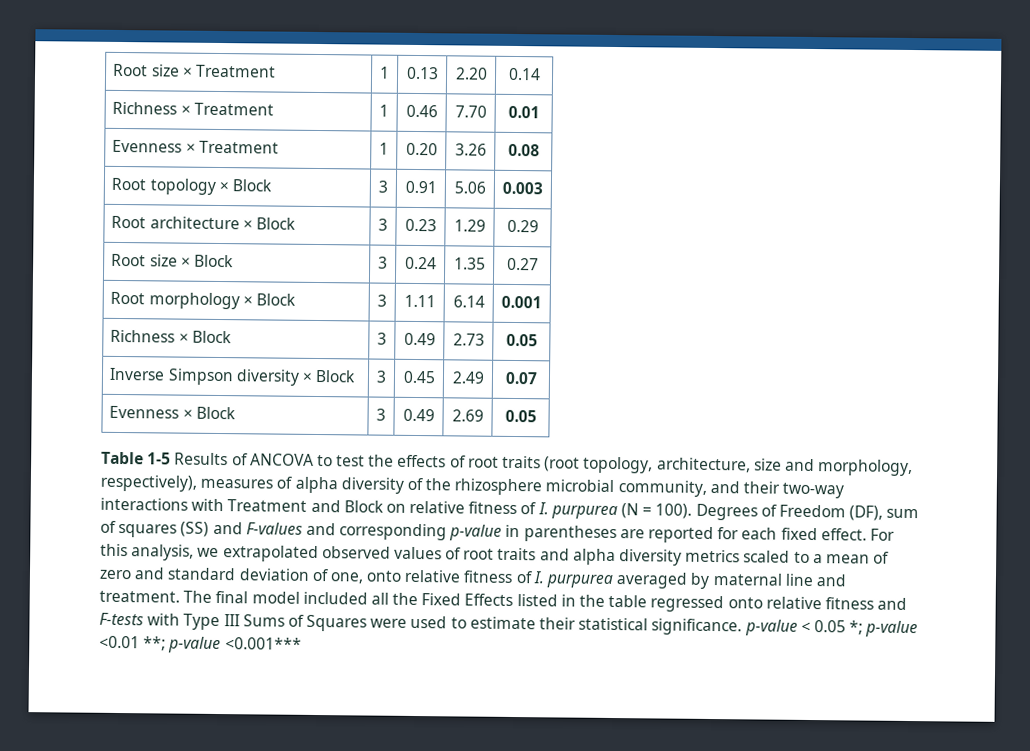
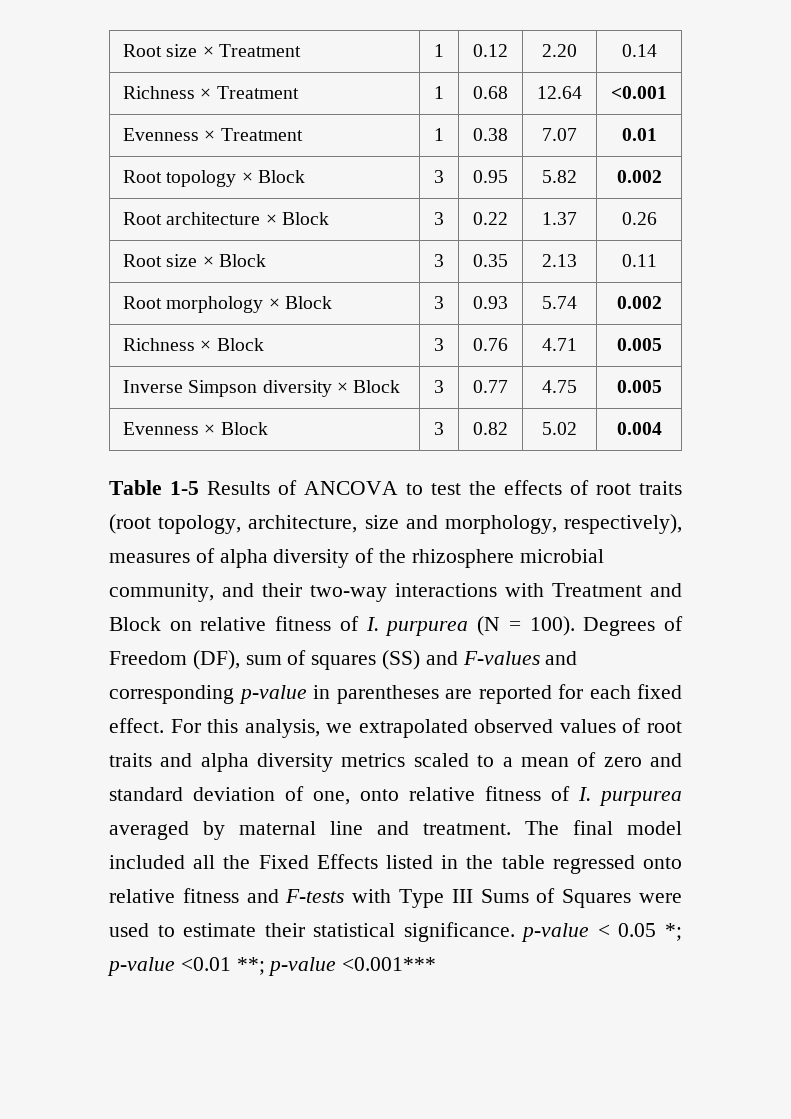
- Root size × Treatment | 1 | 0.13 | 2.20 | 0.14
+ Root size × Treatment | 1 | 0.12 | 2.20 | 0.14
- Richness × Treatment | 1 | 0.46 | 7.70 | 0.01
+ Richness × Treatment | 1 | 0.68 | 12.64 | <0.001
- Evenness × Treatment | 1 | 0.20 | 3.26 | 0.08
+ Evenness × Treatment | 1 | 0.38 | 7.07 | 0.01
- Root topology × Block | 3 | 0.91 | 5.06 | 0.003
+ Root topology × Block | 3 | 0.95 | 5.82 | 0.002
- Root architecture × Block | 3 | 0.23 | 1.29 | 0.29
+ Root architecture × Block | 3 | 0.22 | 1.37 | 0.26
- Root size × Block | 3 | 0.24 | 1.35 | 0.27
+ Root size × Block | 3 | 0.35 | 2.13 | 0.11
- Root morphology × Block | 3 | 1.11 | 6.14 | 0.001
+ Root morphology × Block | 3 | 0.93 | 5.74 | 0.002
- Richness × Block | 3 | 0.49 | 2.73 | 0.05
+ Richness × Block | 3 | 0.76 | 4.71 | 0.005
- Inverse Simpson diversity × Block | 3 | 0.45 | 2.49 | 0.07
+ Inverse Simpson diversity × Block | 3 | 0.77 | 4.75 | 0.005
- Evenness × Block | 3 | 0.49 | 2.69 | 0.05
+ Evenness × Block | 3 | 0.82 | 5.02 | 0.004

